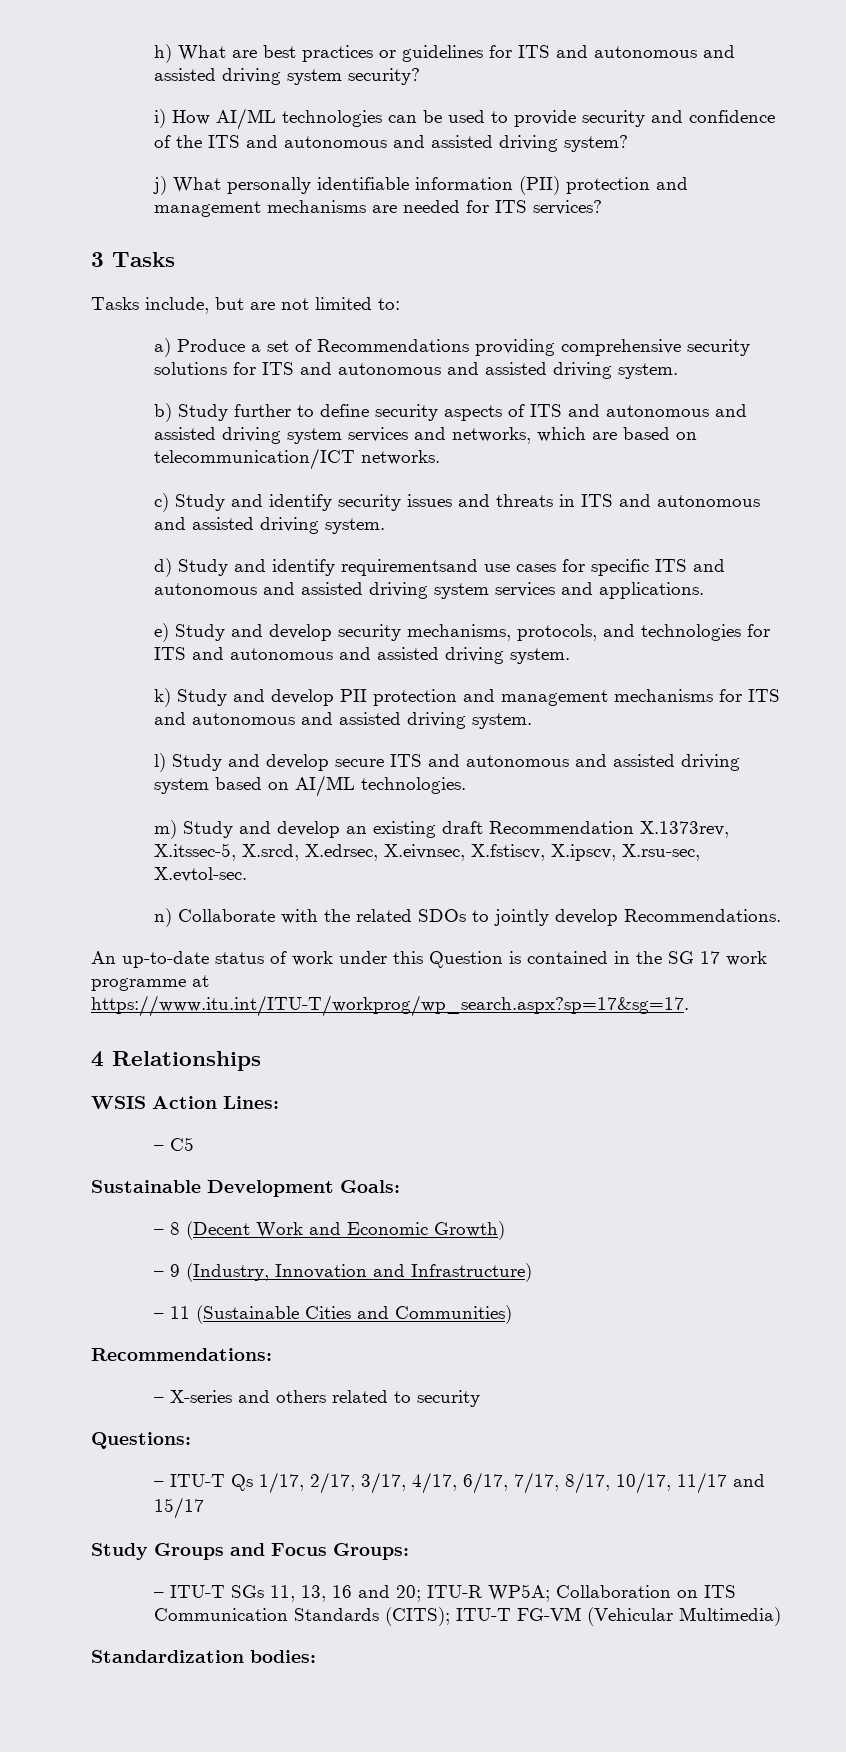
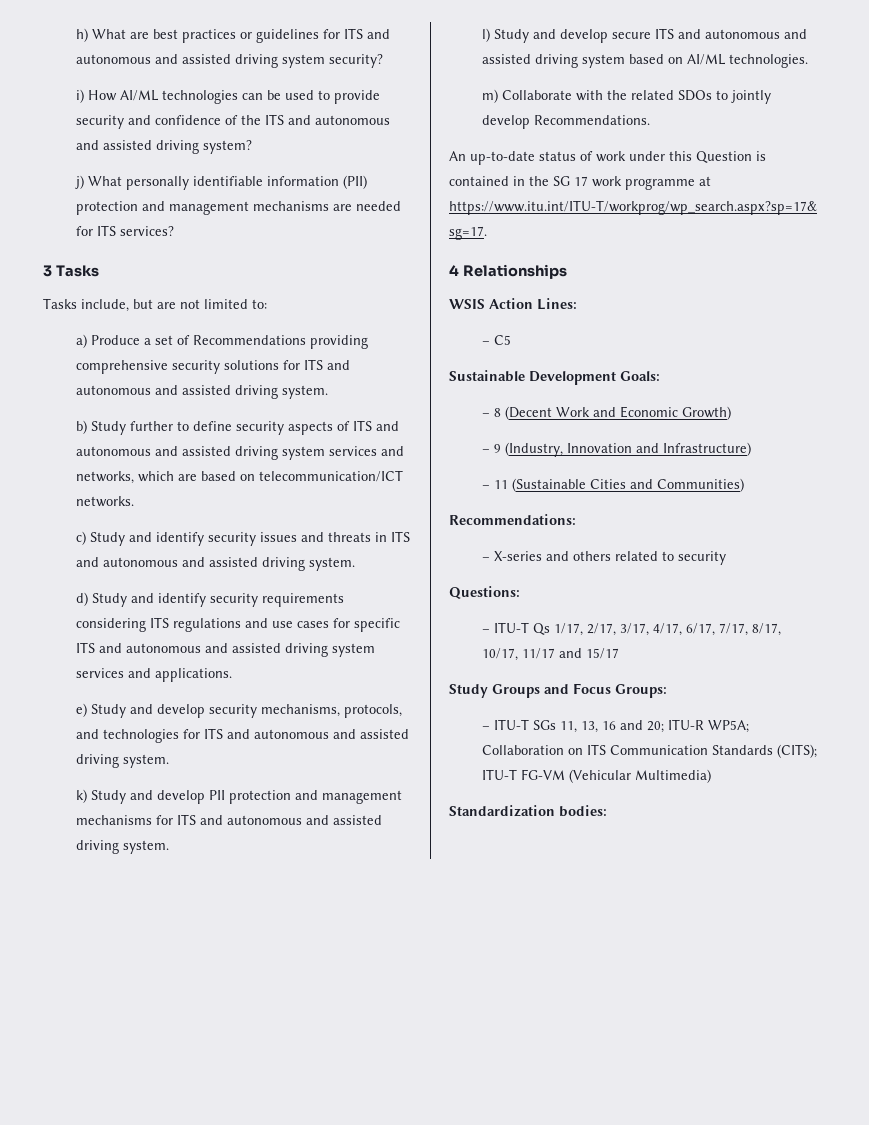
- d) Study and identify requirementsand use cases for specific ITS and autonomous and assisted driving system services and applications.
+ d) Study and identify security requirements considering ITS regulations and use cases for specific ITS and autonomous and assisted driving system services and applications.
- m) Study and develop an existing draft Recommendation X.1373rev, X.itssec-5, X.srcd, X.edrsec, X.eivnsec, X.fstiscv, X.ipscv, X.rsu-sec, X.evtol-sec.
- n) Collaborate with the related SDOs to jointly develop Recommendations.
+ m) Collaborate with the related SDOs to jointly develop Recommendations.

